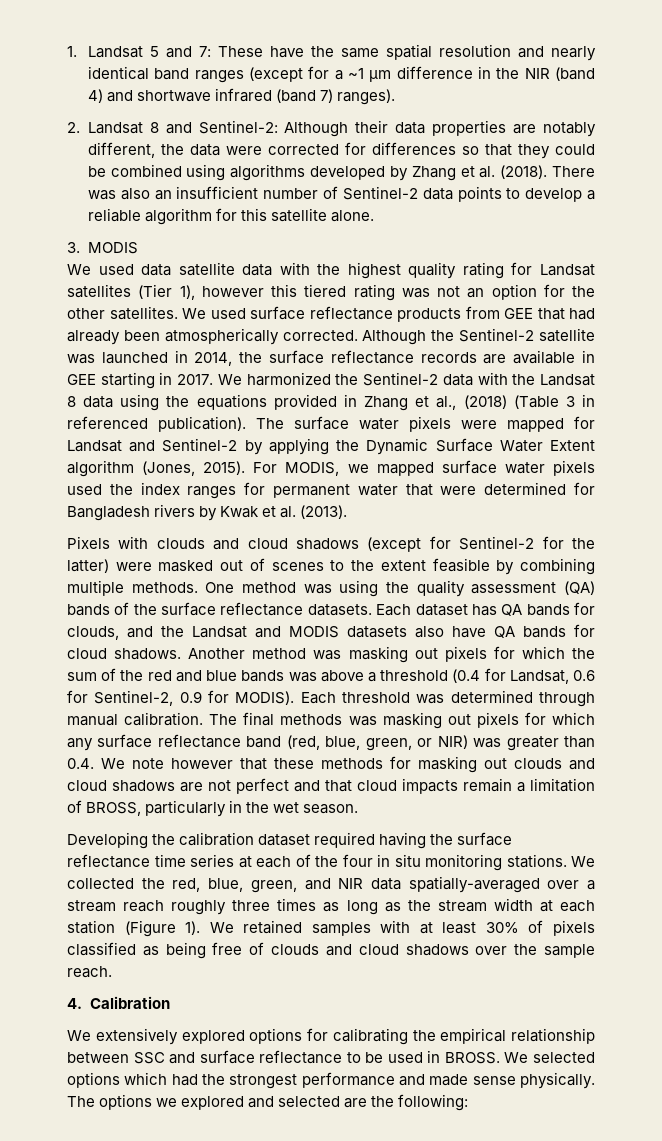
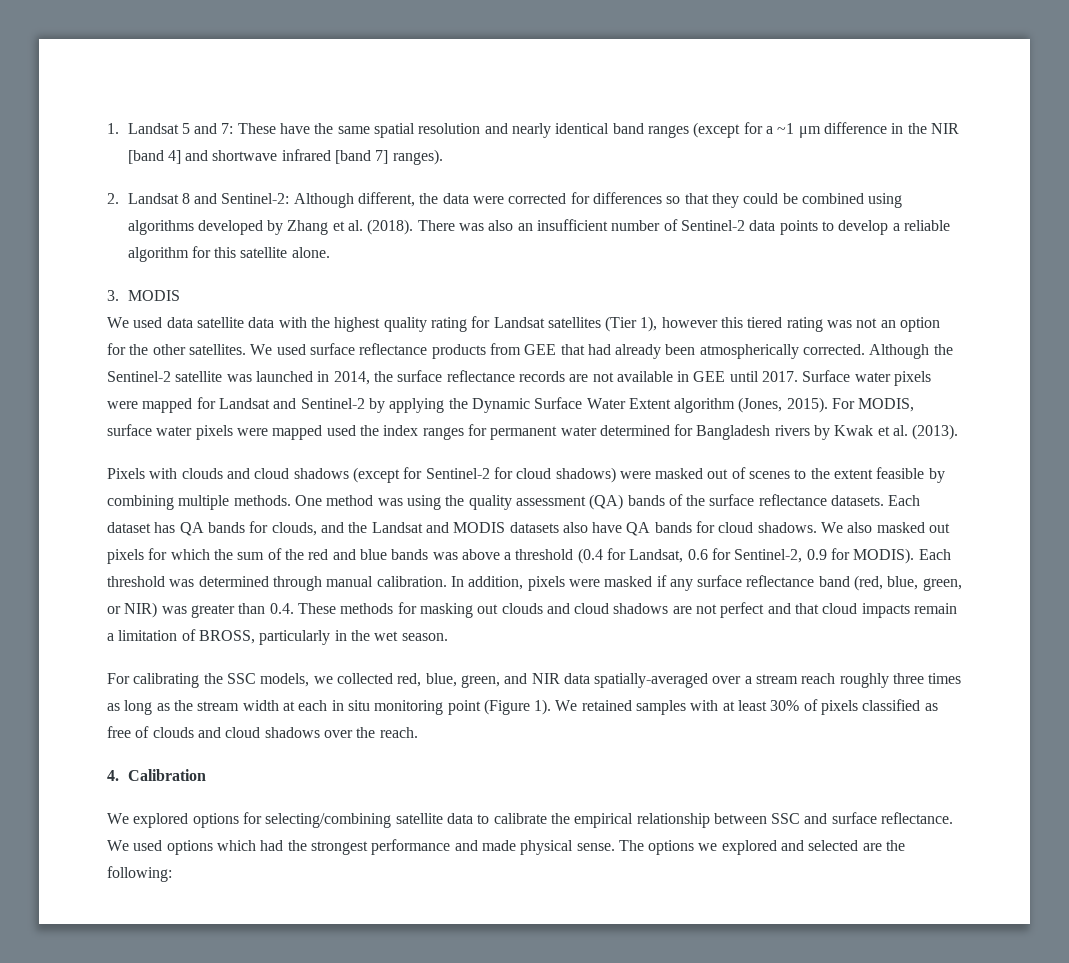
- 1. Landsat 5 and 7: These have the same spatial resolution and nearly identical band ranges (except for a ~1 μm difference in the NIR (band 4) and shortwave infrared (band 7) ranges).
+ 1. Landsat 5 and 7: These have the same spatial resolution and nearly identical band ranges (except for a ~1 μm difference in the NIR [band 4] and shortwave infrared [band 7] ranges).
- 2. Landsat 8 and Sentinel-2: Although their data properties are notably different, the data were corrected for differences so that they could be combined using algorithms developed by Zhang et al. (2018).
+ 2. Landsat 8 and Sentinel-2: Although different, the data were corrected for differences so that they could be combined using algorithms developed by Zhang et al. (2018).
- Although the Sentinel-2 satellite was launched in 2014, the surface reflectance records are available in GEE starting in 2017. We harmonized the Sentinel-2 data with the Landsat 8 data using the equations provided in Zhang et al., (2018) (Table 3 in referenced publication). The surface water pixels were mapped for Landsat and Sentinel-2 by applying the Dynamic Surface Water Extent algorithm (Jones, 2015).
+ Although the Sentinel-2 satellite was launched in 2014, the surface reflectance records are not available in GEE until 2017. Surface water pixels were mapped for Landsat and Sentinel-2 by applying the Dynamic Surface Water Extent algorithm (Jones, 2015).
- For MODIS, we mapped surface water pixels used the index ranges for permanent water that were determined for Bangladesh rivers by Kwak et al. (2013).
+ For MODIS, surface water pixels were mapped used the index ranges for permanent water determined for Bangladesh rivers by Kwak et al. (2013).
- Pixels with clouds and cloud shadows (except for Sentinel-2 for the latter) were masked out of scenes to the extent feasible by combining multiple methods.
+ Pixels with clouds and cloud shadows (except for Sentinel-2 for cloud shadows) were masked out of scenes to the extent feasible by combining multiple methods.
- Another method was masking out pixels for which the sum of the red and blue bands was above a threshold (0.4 for Landsat, 0.6 for Sentinel-2, 0.9 for MODIS).
+ We also masked out pixels for which the sum of the red and blue bands was above a threshold (0.4 for Landsat, 0.6 for Sentinel-2, 0.9 for MODIS).
- The final methods was masking out pixels for which any surface reflectance band (red, blue, green, or NIR) was greater than 0.4. We note however that these methods for masking out clouds and cloud shadows are not perfect and that cloud impacts remain a limitation of BROSS, particularly in the wet season.
+ In addition, pixels were masked if any surface reflectance band (red, blue, green, or NIR) was greater than 0.4. These methods for masking out clouds and cloud shadows are not perfect and that cloud impacts remain a limitation of BROSS, particularly in the wet season.
- Developing the calibration dataset required having the surface reflectance time series at each of the four in situ monitoring stations. We collected the red, blue, green, and NIR data spatially-averaged over a stream reach roughly three times as long as the stream width at each station (Figure 1).
+ For calibrating the SSC models, we collected red, blue, green, and NIR data spatially-averaged over a stream reach roughly three times as long as the stream width at each in situ monitoring point (Figure 1).
- We retained samples with at least 30% of pixels classified as being free of clouds and cloud shadows over the sample reach.
+ We retained samples with at least 30% of pixels classified as free of clouds and cloud shadows over the reach.
- We extensively explored options for calibrating the empirical relationship between SSC and surface reflectance to be used in BROSS. We selected options which had the strongest performance and made sense physically.
+ We explored options for selecting/combining satellite data to calibrate the empirical relationship between SSC and surface reflectance. We used options which had the strongest performance and made physical sense.

